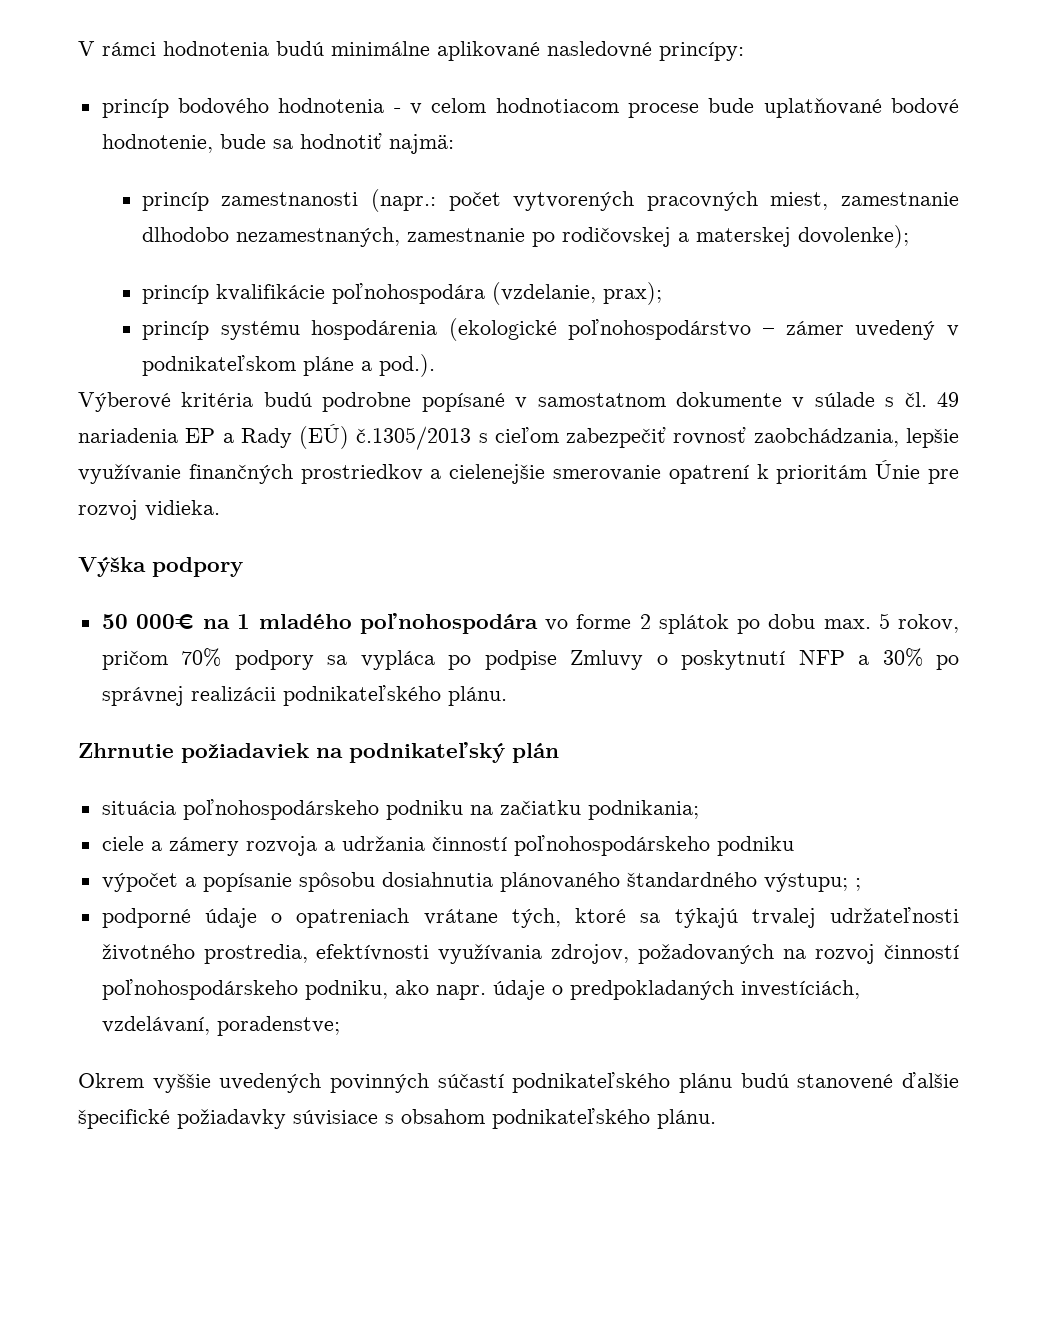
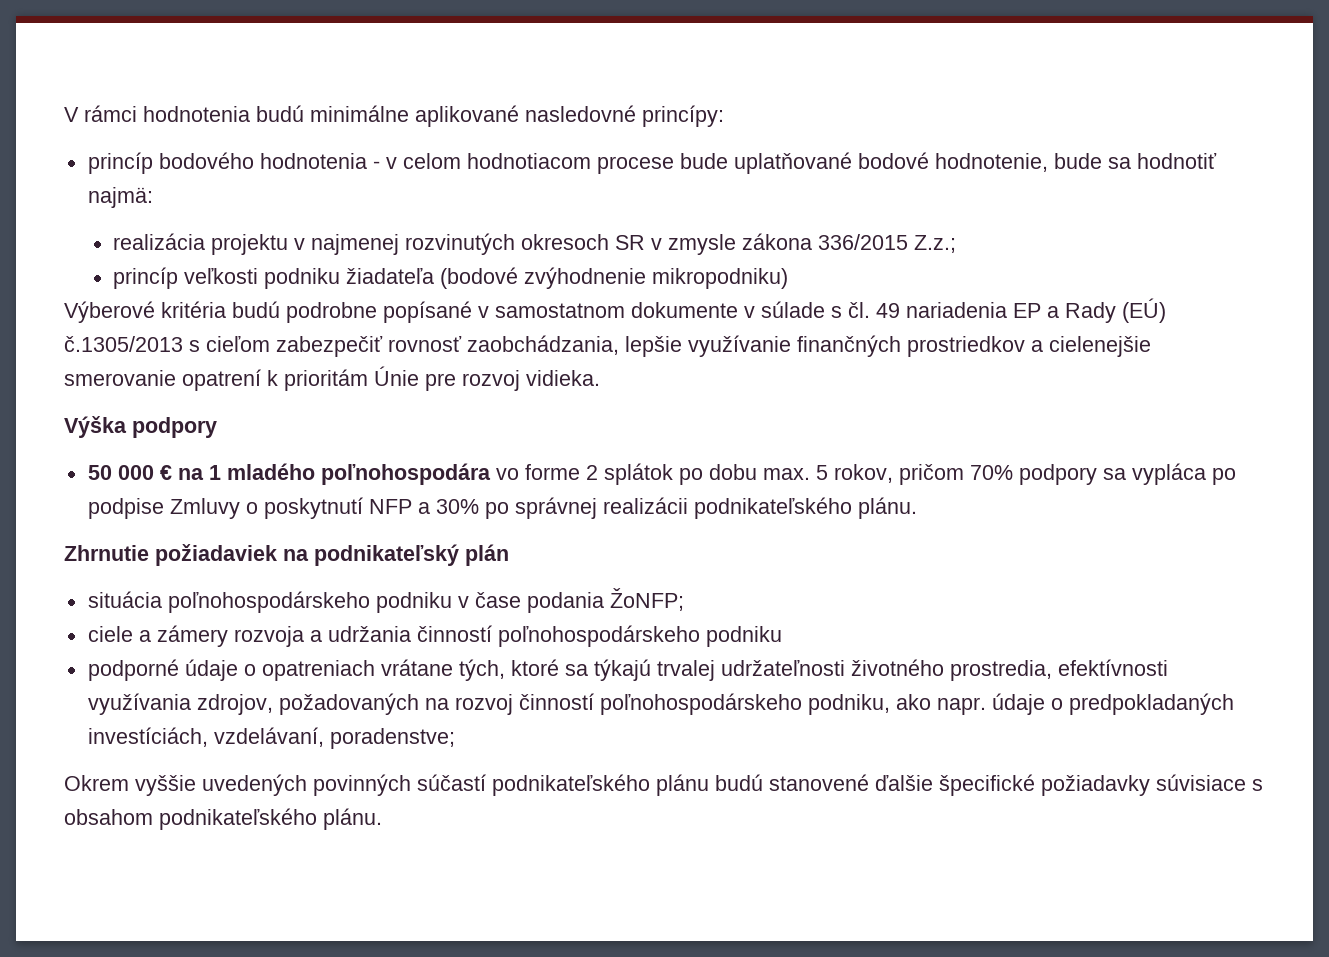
- princíp zamestnanosti (napr.: počet vytvorených pracovných miest, zamestnanie dlhodobo nezamestnaných, zamestnanie po rodičovskej a materskej dovolenke);
- princíp kvalifikácie poľnohospodára (vzdelanie, prax);
- princíp systému hospodárenia (ekologické poľnohospodárstvo – zámer uvedený v podnikateľskom pláne a pod.).
+ realizácia projektu v najmenej rozvinutých okresoch SR v zmysle zákona 336/2015 Z.z.;
+ princíp veľkosti podniku žiadateľa (bodové zvýhodnenie mikropodniku)
- 50 000€ na 1 mladého poľnohospodára vo forme 2 splátok po dobu max. 5 rokov, pričom 70% podpory sa vypláca po podpise Zmluvy o poskytnutí NFP a 30% po správnej realizácii podnikateľského plánu.
+ 50 000 € na 1 mladého poľnohospodára vo forme 2 splátok po dobu max. 5 rokov, pričom 70% podpory sa vypláca po podpise Zmluvy o poskytnutí NFP a 30% po správnej realizácii podnikateľského plánu.
- situácia poľnohospodárskeho podniku na začiatku podnikania;
+ situácia poľnohospodárskeho podniku v čase podania ŽoNFP;
- výpočet a popísanie spôsobu dosiahnutia plánovaného štandardného výstupu; ;

